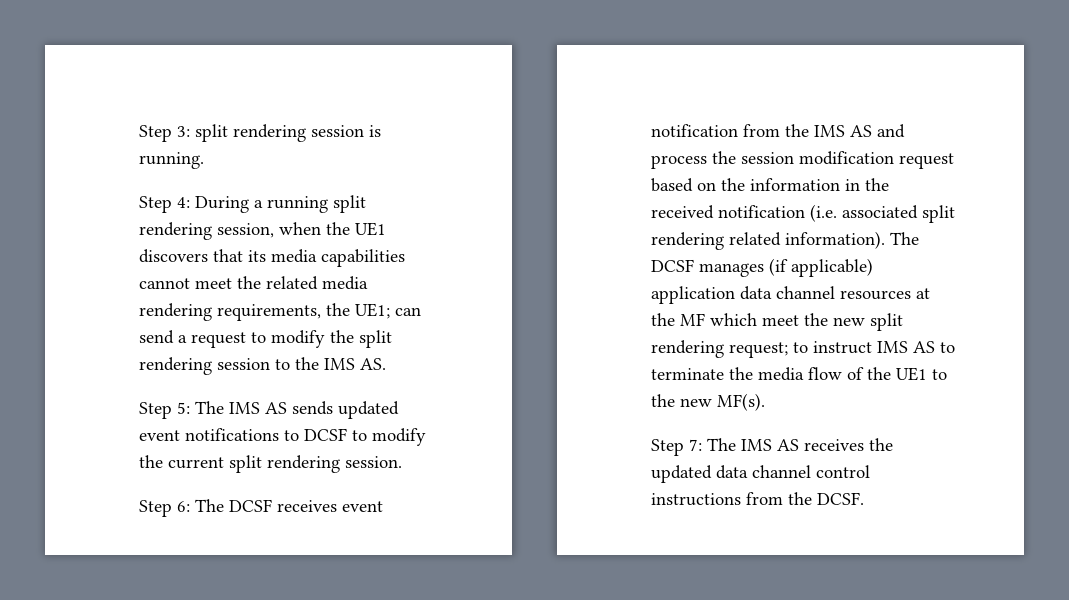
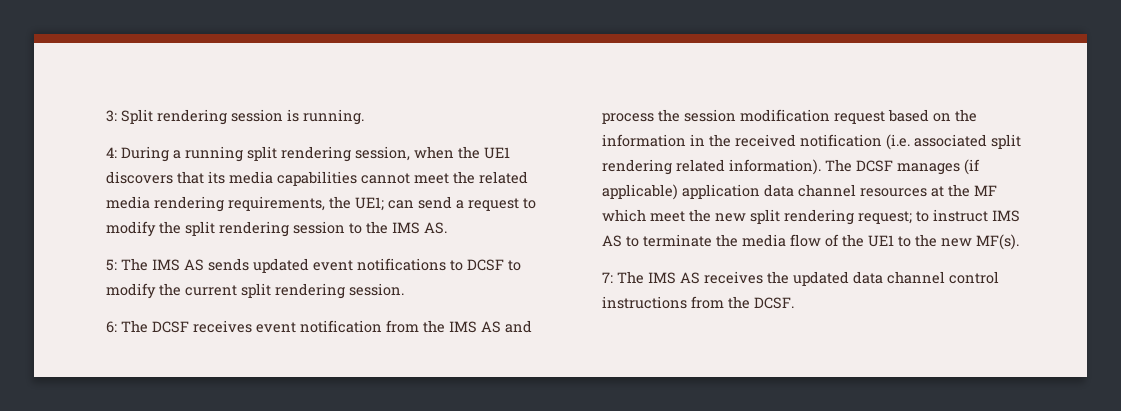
- Step 3: split rendering session is running.
+ 3: Split rendering session is running.
- Step 4: During a running split rendering session, when the UE1 discovers that its media capabilities cannot meet the related media rendering requirements, the UE1; can send a request to modify the split rendering session to the IMS AS.
+ 4: During a running split rendering session, when the UE1 discovers that its media capabilities cannot meet the related media rendering requirements, the UE1; can send a request to modify the split rendering session to the IMS AS.
- Step 5: The IMS AS sends updated event notifications to DCSF to modify the current split rendering session.
+ 5: The IMS AS sends updated event notifications to DCSF to modify the current split rendering session.
- Step 6: The DCSF receives event notification from the IMS AS and process the session modification request based on the information in the received notification (i.e. associated split rendering related information).
+ 6: The DCSF receives event notification from the IMS AS and process the session modification request based on the information in the received notification (i.e. associated split rendering related information).
- Step 7: The IMS AS receives the updated data channel control instructions from the DCSF.
+ 7: The IMS AS receives the updated data channel control instructions from the DCSF.

